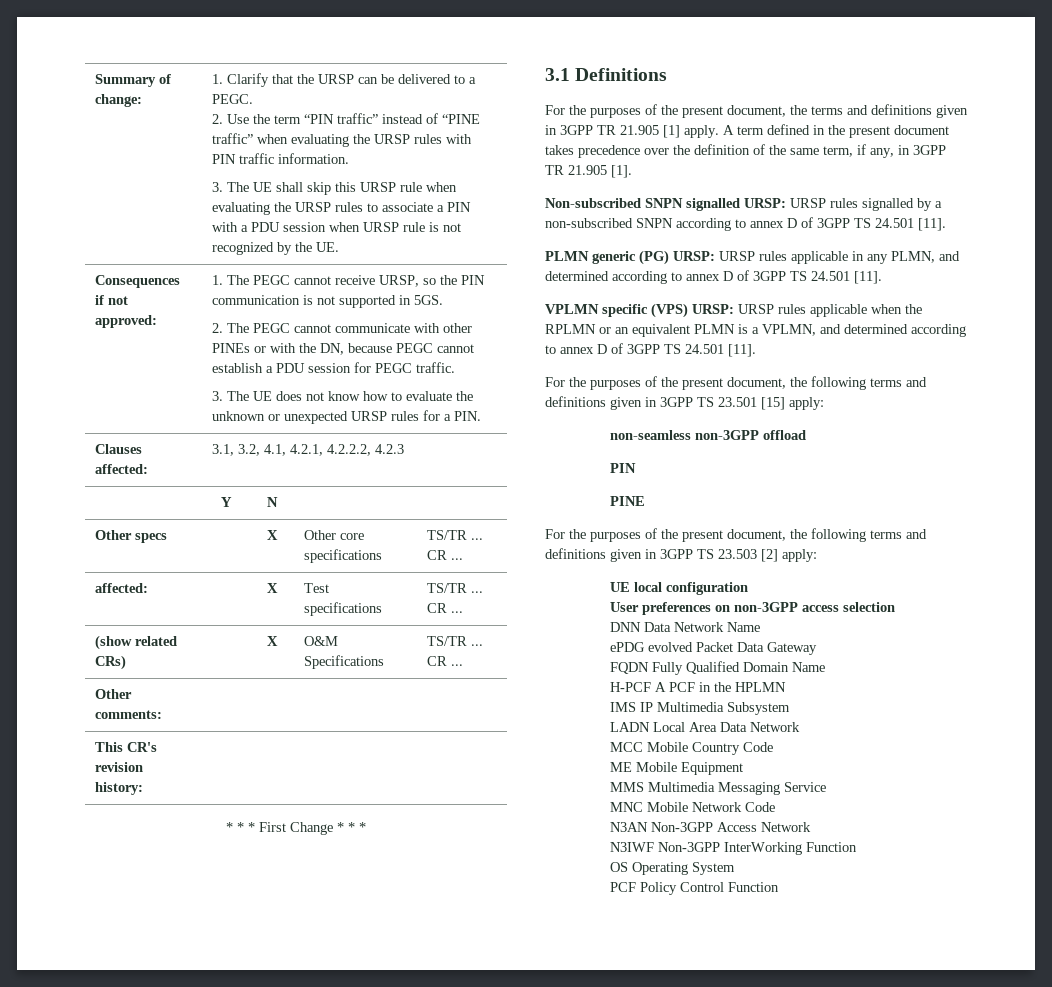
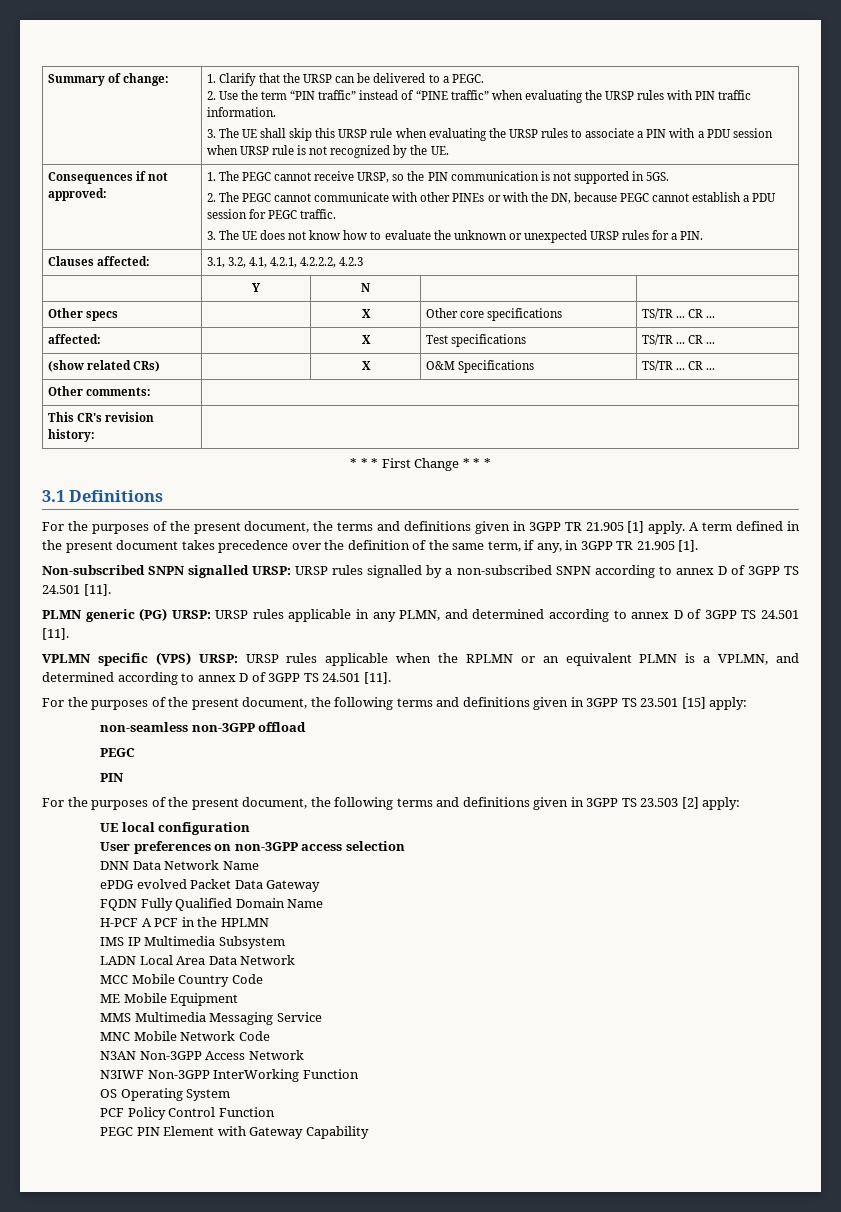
  non-seamless non-3GPP offload
+ PEGC
  PIN
- PINE
+ PEGC PIN Element with Gateway Capability

